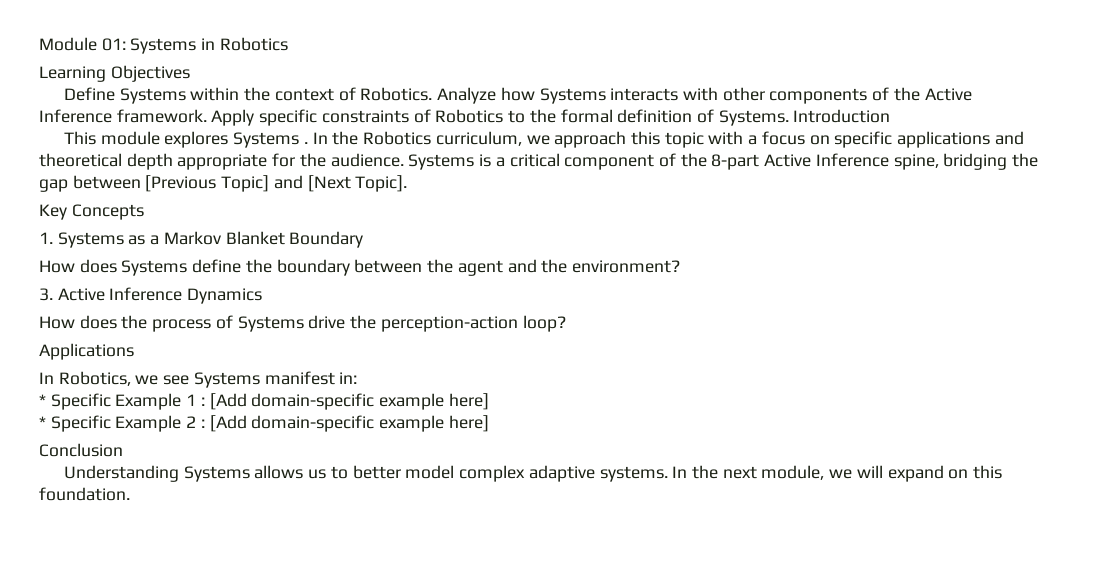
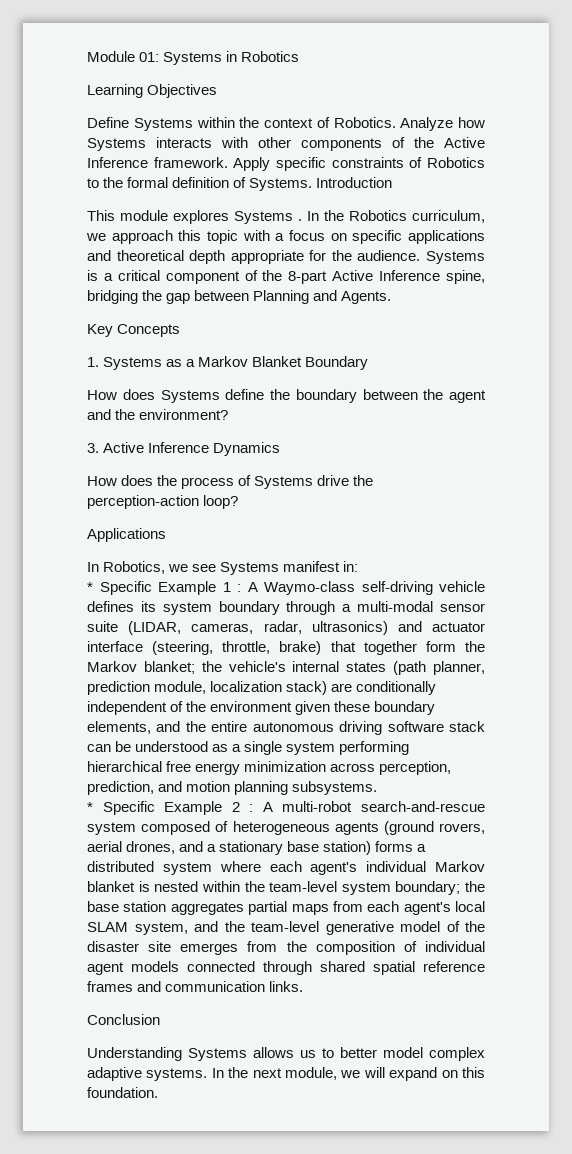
- Systems is a critical component of the 8-part Active Inference spine, bridging the gap between [Previous Topic] and [Next Topic].
+ Systems is a critical component of the 8-part Active Inference spine, bridging the gap between Planning and Agents.
- * Specific Example 1 : [Add domain-specific example here]
+ * Specific Example 1 : A Waymo-class self-driving vehicle defines its system boundary through a multi-modal sensor suite (LIDAR, cameras, radar, ultrasonics) and actuator interface (steering, throttle, brake) that together form the Markov blanket; the vehicle's internal states (path planner, prediction module, localization stack) are conditionally independent of the environment given these boundary elements, and the entire autonomous driving software stack can be understood as a single system performing hierarchical free energy minimization across perception, prediction, and motion planning subsystems.
- * Specific Example 2 : [Add domain-specific example here]
+ * Specific Example 2 : A multi-robot search-and-rescue system composed of heterogeneous agents (ground rovers, aerial drones, and a stationary base station) forms a distributed system where each agent's individual Markov blanket is nested within the team-level system boundary; the base station aggregates partial maps from each agent's local SLAM system, and the team-level generative model of the disaster site emerges from the composition of individual agent models connected through shared spatial reference frames and communication links.

